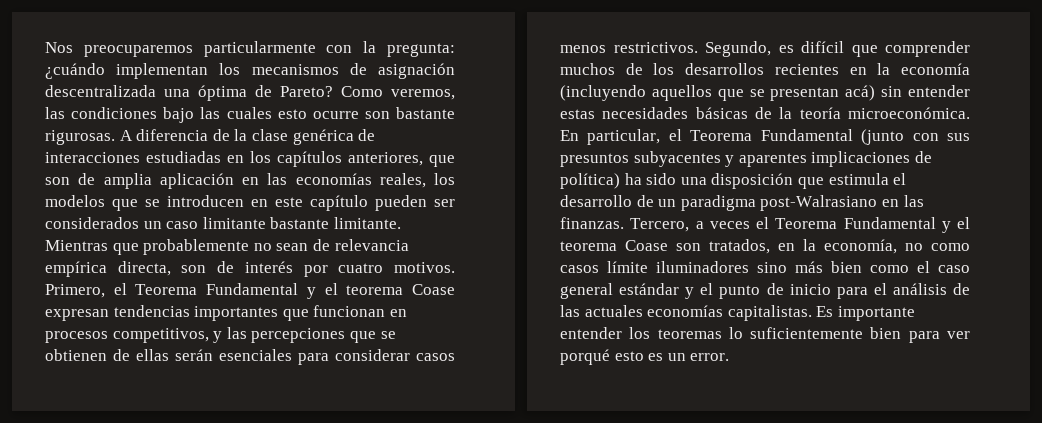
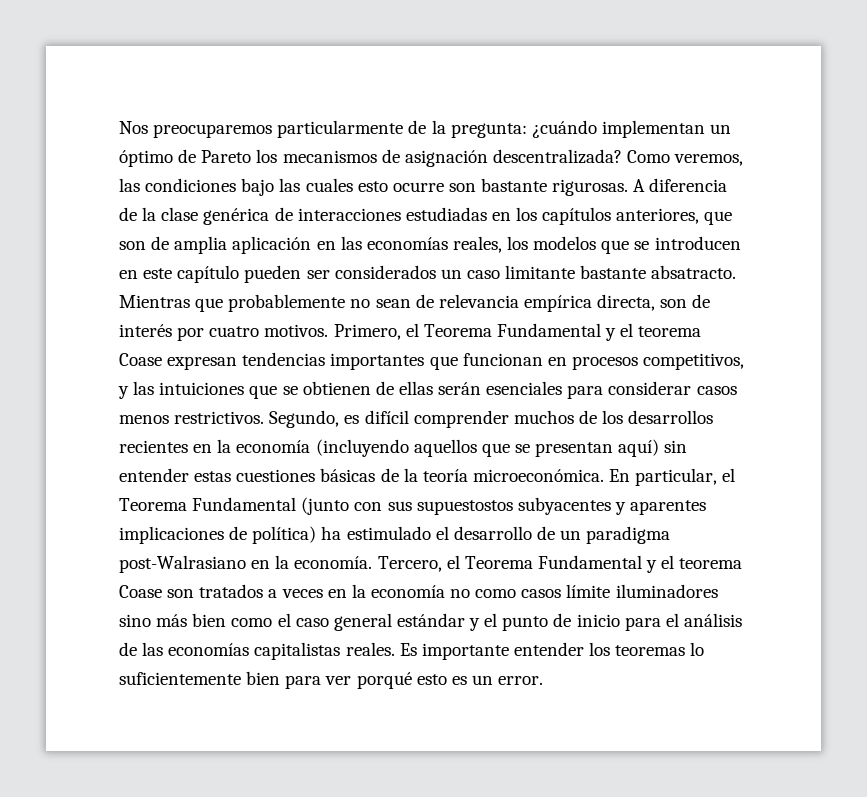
- Nos preocuparemos particularmente con la pregunta: ¿cuándo implementan los mecanismos de asignación descentralizada una óptima de Pareto?
+ Nos preocuparemos particularmente de la pregunta: ¿cuándo implementan un óptimo de Pareto los mecanismos de asignación descentralizada?
- A diferencia de la clase genérica de interacciones estudiadas en los capítulos anteriores, que son de amplia aplicación en las economías reales, los modelos que se introducen en este capítulo pueden ser considerados un caso limitante bastante limitante.
+ A diferencia de la clase genérica de interacciones estudiadas en los capítulos anteriores, que son de amplia aplicación en las economías reales, los modelos que se introducen en este capítulo pueden ser considerados un caso limitante bastante absatracto.
- Primero, el Teorema Fundamental y el teorema Coase expresan tendencias importantes que funcionan en procesos competitivos, y las percepciones que se obtienen de ellas serán esenciales para considerar casos menos restrictivos.
+ Primero, el Teorema Fundamental y el teorema Coase expresan tendencias importantes que funcionan en procesos competitivos, y las intuiciones que se obtienen de ellas serán esenciales para considerar casos menos restrictivos.
- Segundo, es difícil que comprender muchos de los desarrollos recientes en la economía (incluyendo aquellos que se presentan acá) sin entender estas necesidades básicas de la teoría microeconómica.
+ Segundo, es difícil comprender muchos de los desarrollos recientes en la economía (incluyendo aquellos que se presentan aquí) sin entender estas cuestiones básicas de la teoría microeconómica.
- En particular, el Teorema Fundamental (junto con sus presuntos subyacentes y aparentes implicaciones de política) ha sido una disposición que estimula el desarrollo de un paradigma post-Walrasiano en las finanzas. Tercero, a veces el Teorema Fundamental y el teorema Coase son tratados, en la economía, no como casos límite iluminadores sino más bien como el caso general estándar y el punto de inicio para el análisis de las actuales economías capitalistas.
+ En particular, el Teorema Fundamental (junto con sus supuestostos subyacentes y aparentes implicaciones de política) ha estimulado el desarrollo de un paradigma post-Walrasiano en la economía. Tercero, el Teorema Fundamental y el teorema Coase son tratados a veces en la economía no como casos límite iluminadores sino más bien como el caso general estándar y el punto de inicio para el análisis de las economías capitalistas reales.

